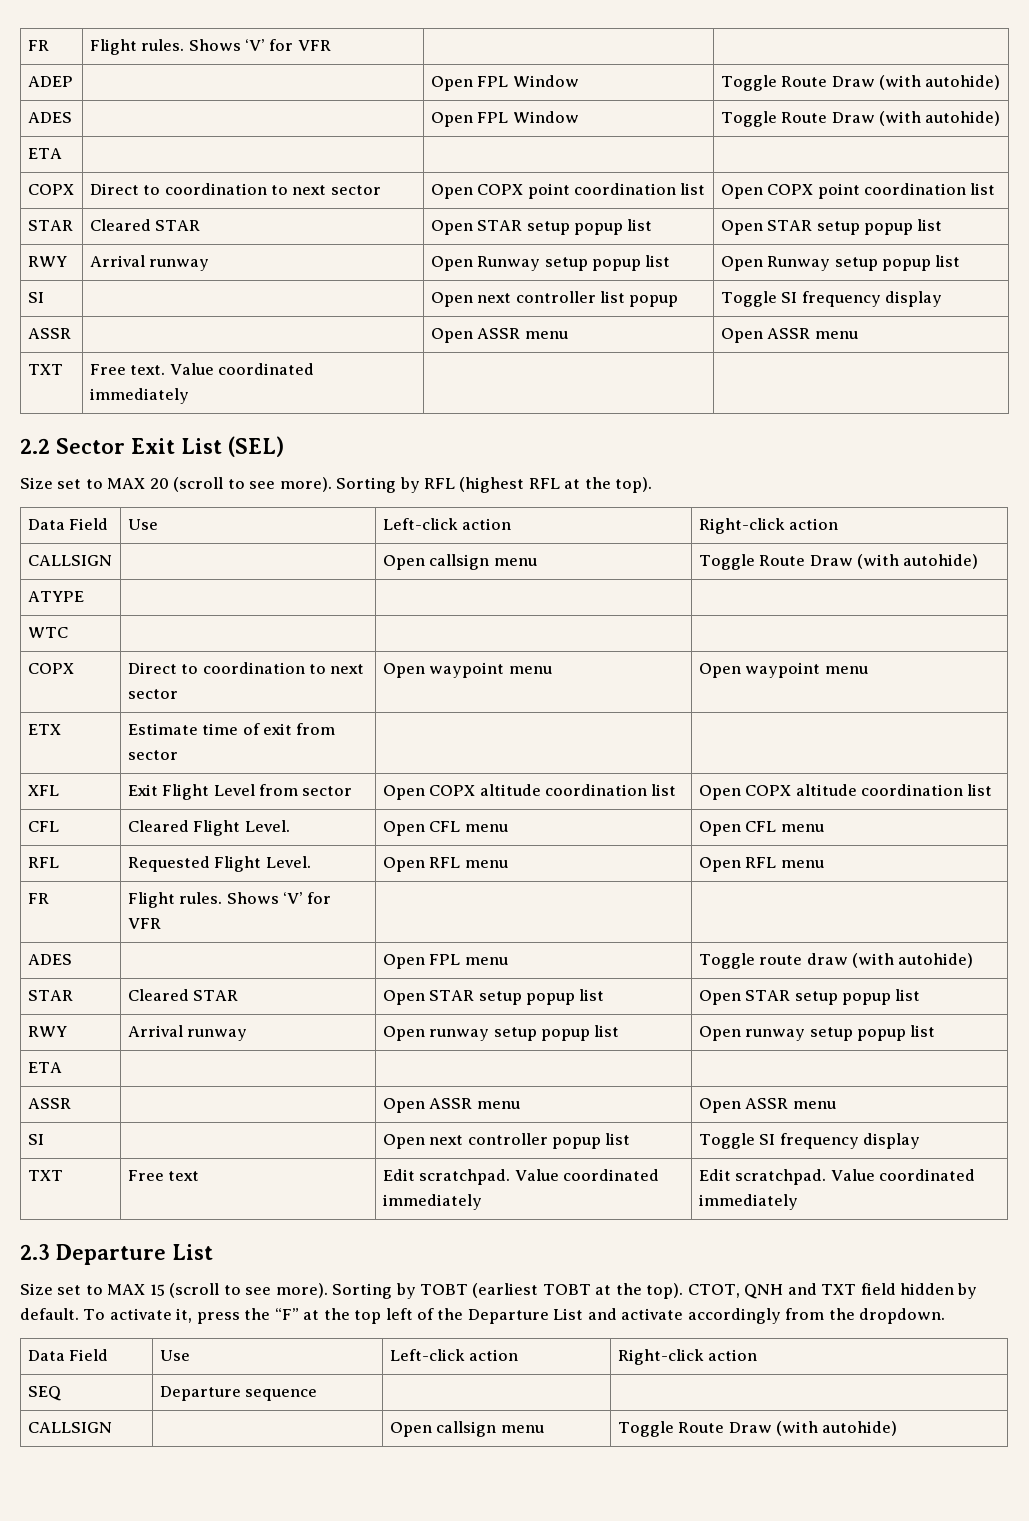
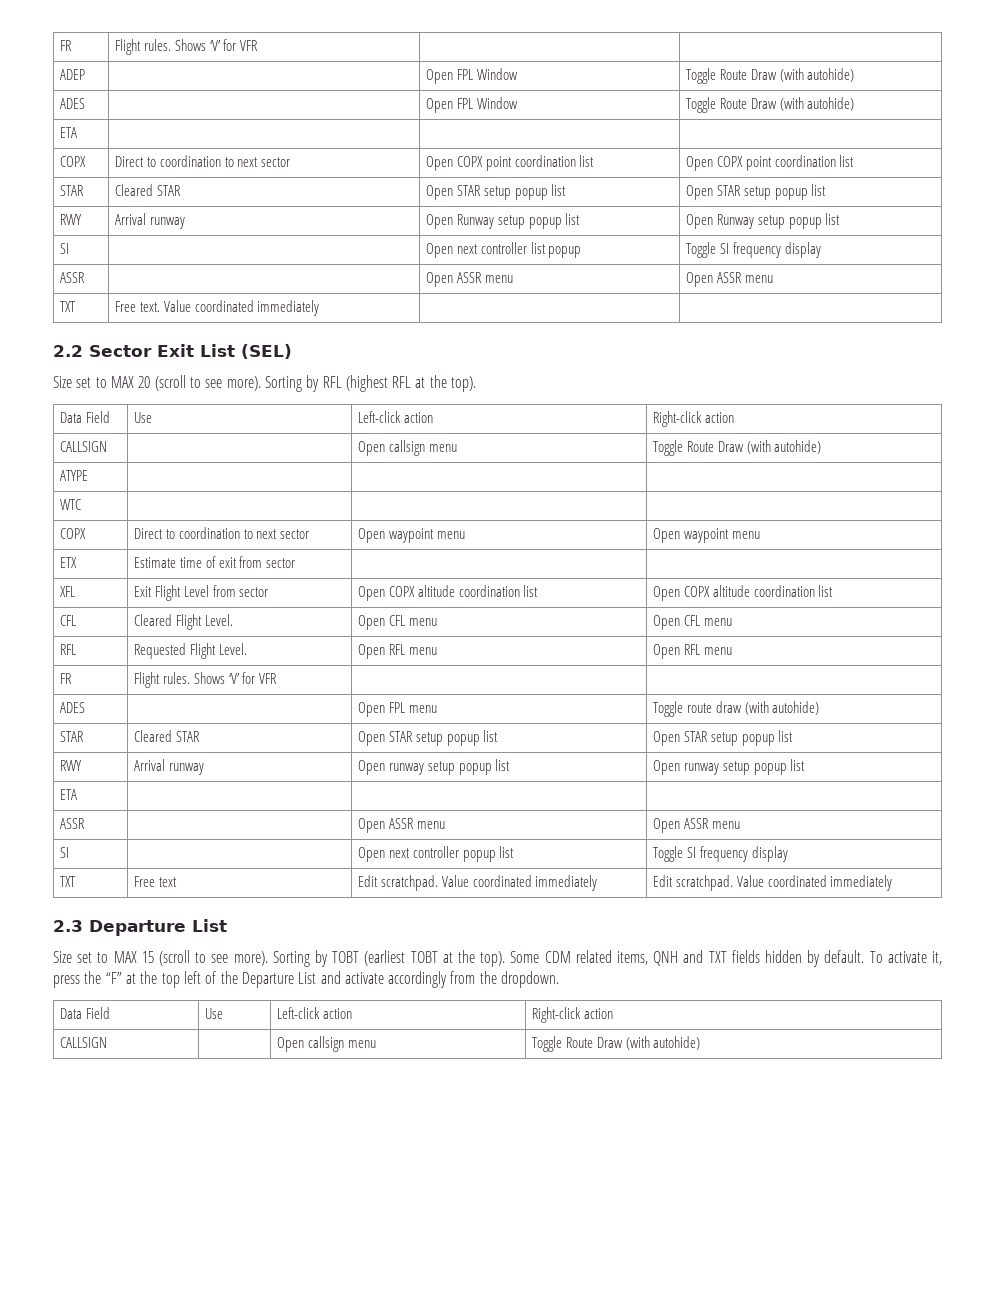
- CTOT, QNH and TXT field hidden by default.
+ Some CDM related items, QNH and TXT fields hidden by default.
- SEQ | Departure sequence | |

